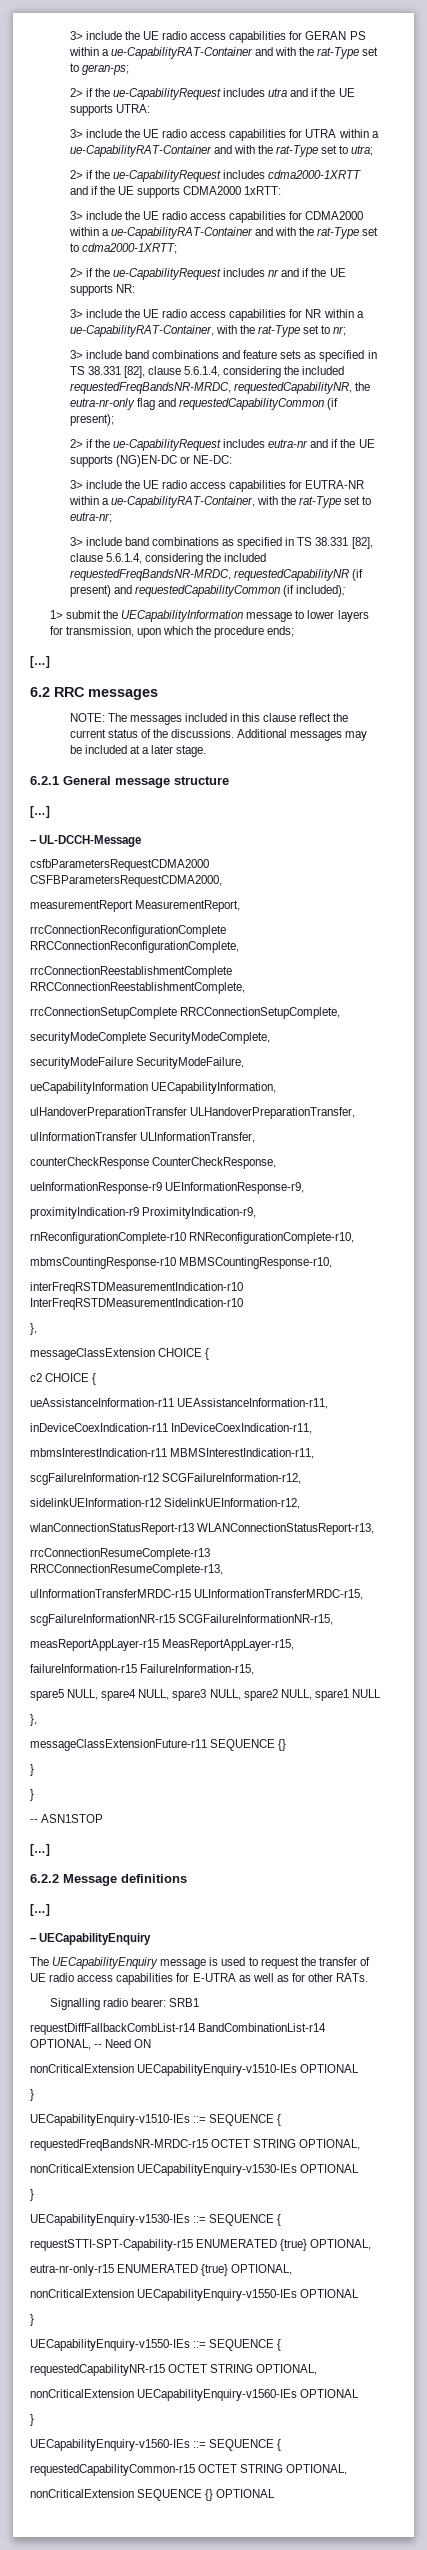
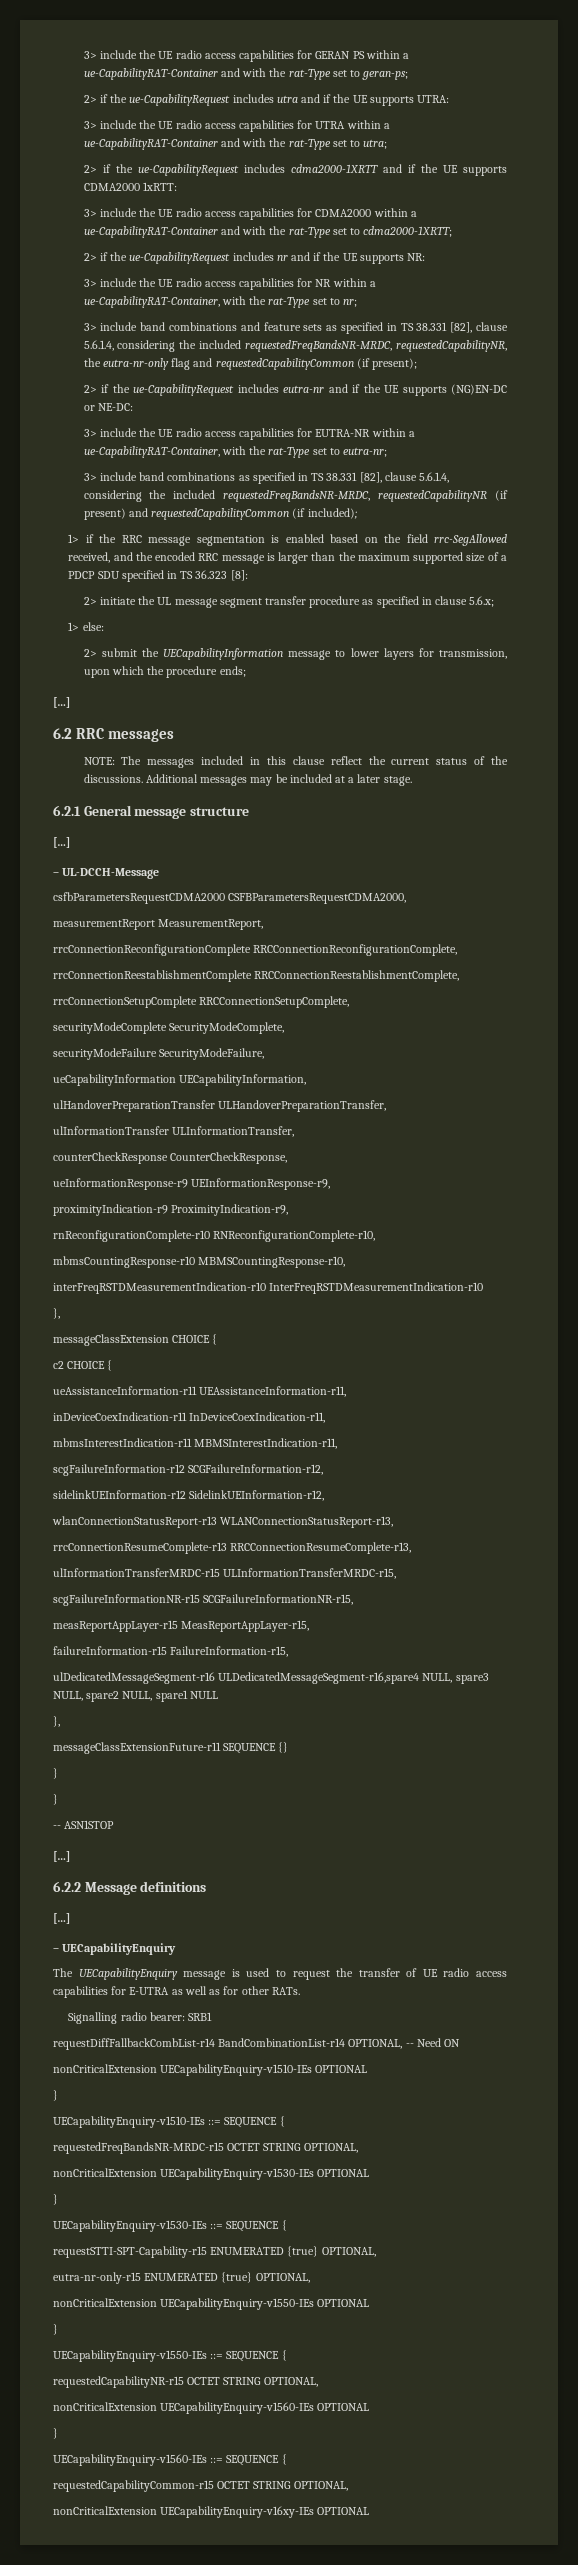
- 1> submit the UECapabilityInformation message to lower layers for transmission, upon which the procedure ends;
+ 1> if the RRC message segmentation is enabled based on the field rrc-SegAllowed received, and the encoded RRC message is larger than the maximum supported size of a PDCP SDU specified in TS 36.323 [8]:
+ 2> initiate the UL message segment transfer procedure as specified in clause 5.6.x;
+ 1> else:
+ 2> submit the UECapabilityInformation message to lower layers for transmission, upon which the procedure ends;
- spare5 NULL, spare4 NULL, spare3 NULL, spare2 NULL, spare1 NULL
+ ulDedicatedMessageSegment-r16 ULDedicatedMessageSegment-r16,spare4 NULL, spare3 NULL, spare2 NULL, spare1 NULL
- nonCriticalExtension SEQUENCE {} OPTIONAL
+ nonCriticalExtension UECapabilityEnquiry-v16xy-IEs OPTIONAL

